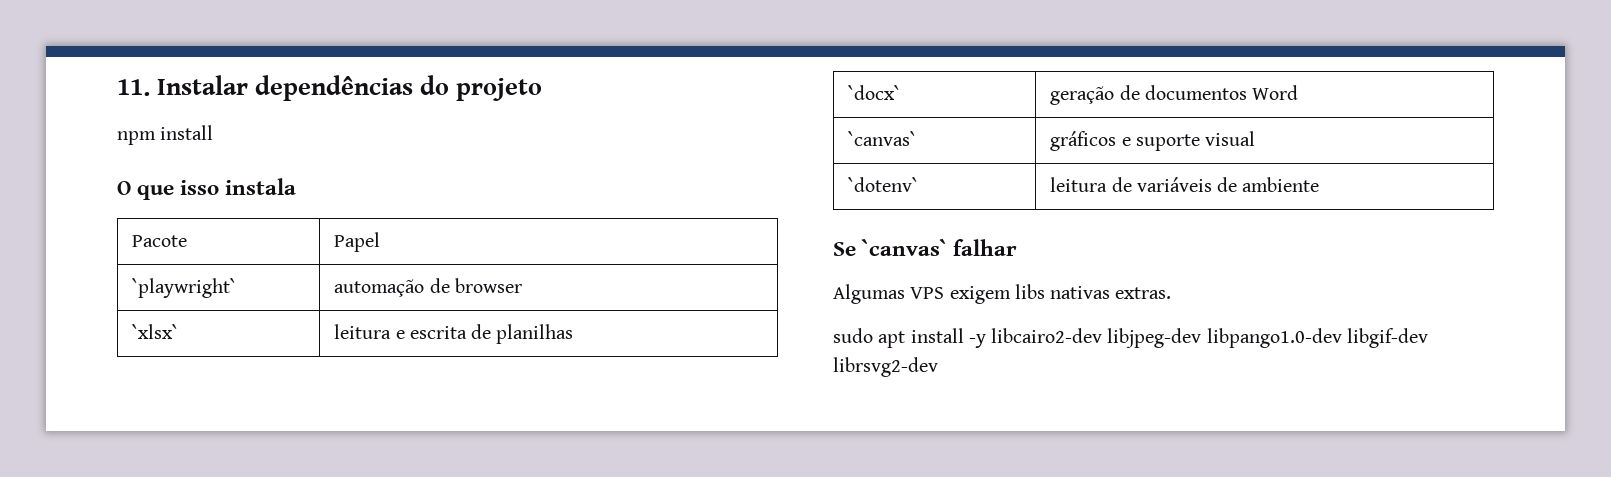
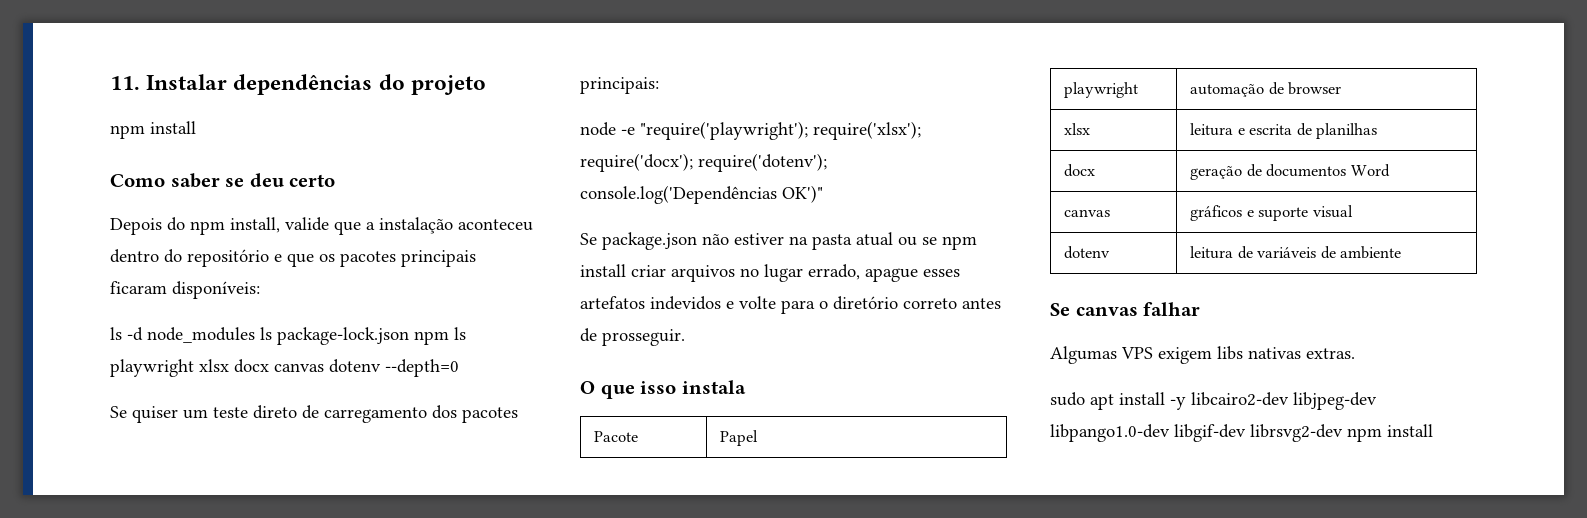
+ Como saber se deu certo
+ Depois do npm install, valide que a instalação aconteceu dentro do repositório e que os pacotes principais ficaram disponíveis:
+ ls -d node_modules ls package-lock.json npm ls playwright xlsx docx canvas dotenv --depth=0
+ Se quiser um teste direto de carregamento dos pacotes principais:
+ node -e "require('playwright'); require('xlsx'); require('docx'); require('dotenv'); console.log('Dependências OK')"
+ Se package.json não estiver na pasta atual ou se npm install criar arquivos no lugar errado, apague esses artefatos indevidos e volte para o diretório correto antes de prosseguir.
- `playwright` | automação de browser
+ playwright | automação de browser
- `xlsx` | leitura e escrita de planilhas
+ xlsx | leitura e escrita de planilhas
- `docx` | geração de documentos Word
+ docx | geração de documentos Word
- `canvas` | gráficos e suporte visual
+ canvas | gráficos e suporte visual
- `dotenv` | leitura de variáveis de ambiente
+ dotenv | leitura de variáveis de ambiente
- Se `canvas` falhar
+ Se canvas falhar
- sudo apt install -y libcairo2-dev libjpeg-dev libpango1.0-dev libgif-dev librsvg2-dev
+ sudo apt install -y libcairo2-dev libjpeg-dev libpango1.0-dev libgif-dev librsvg2-dev npm install

